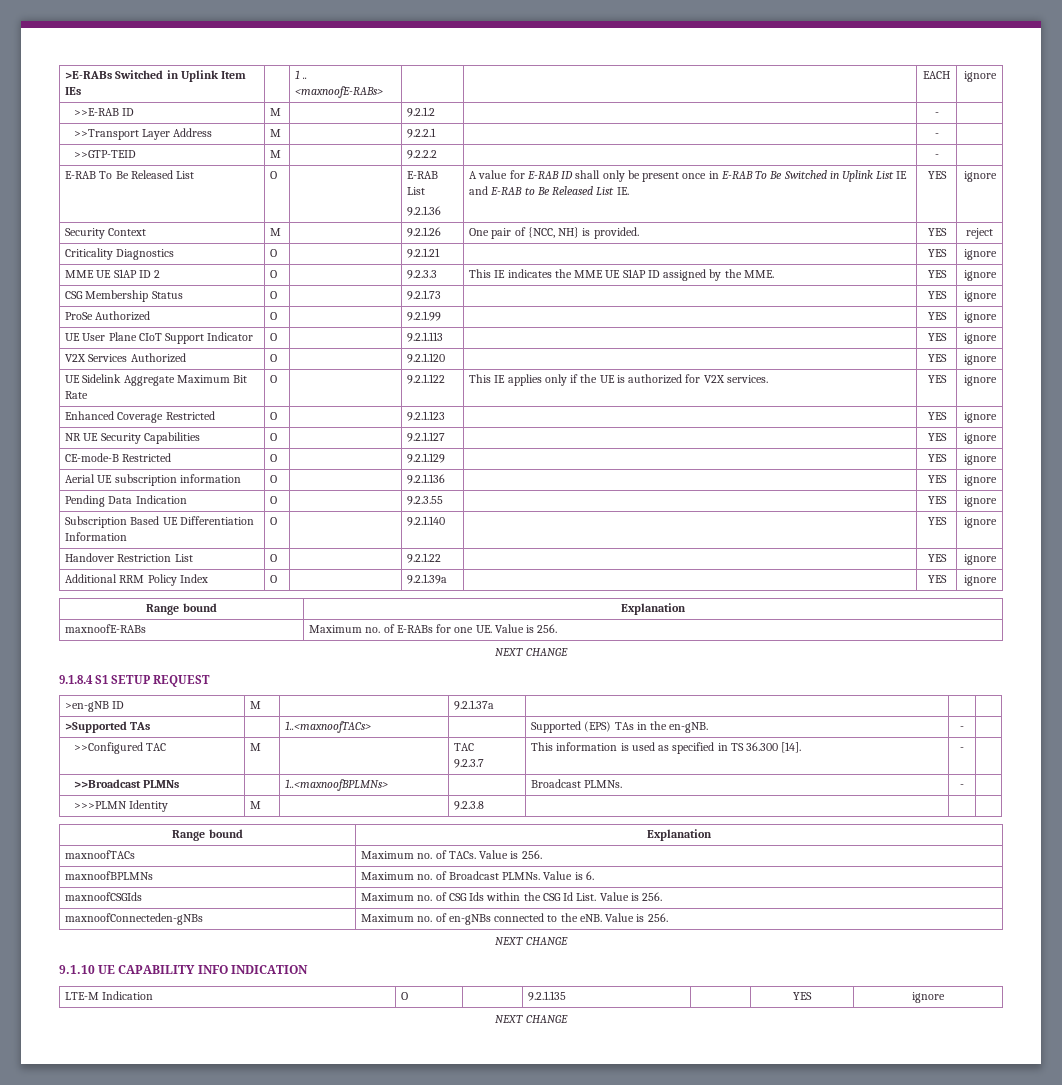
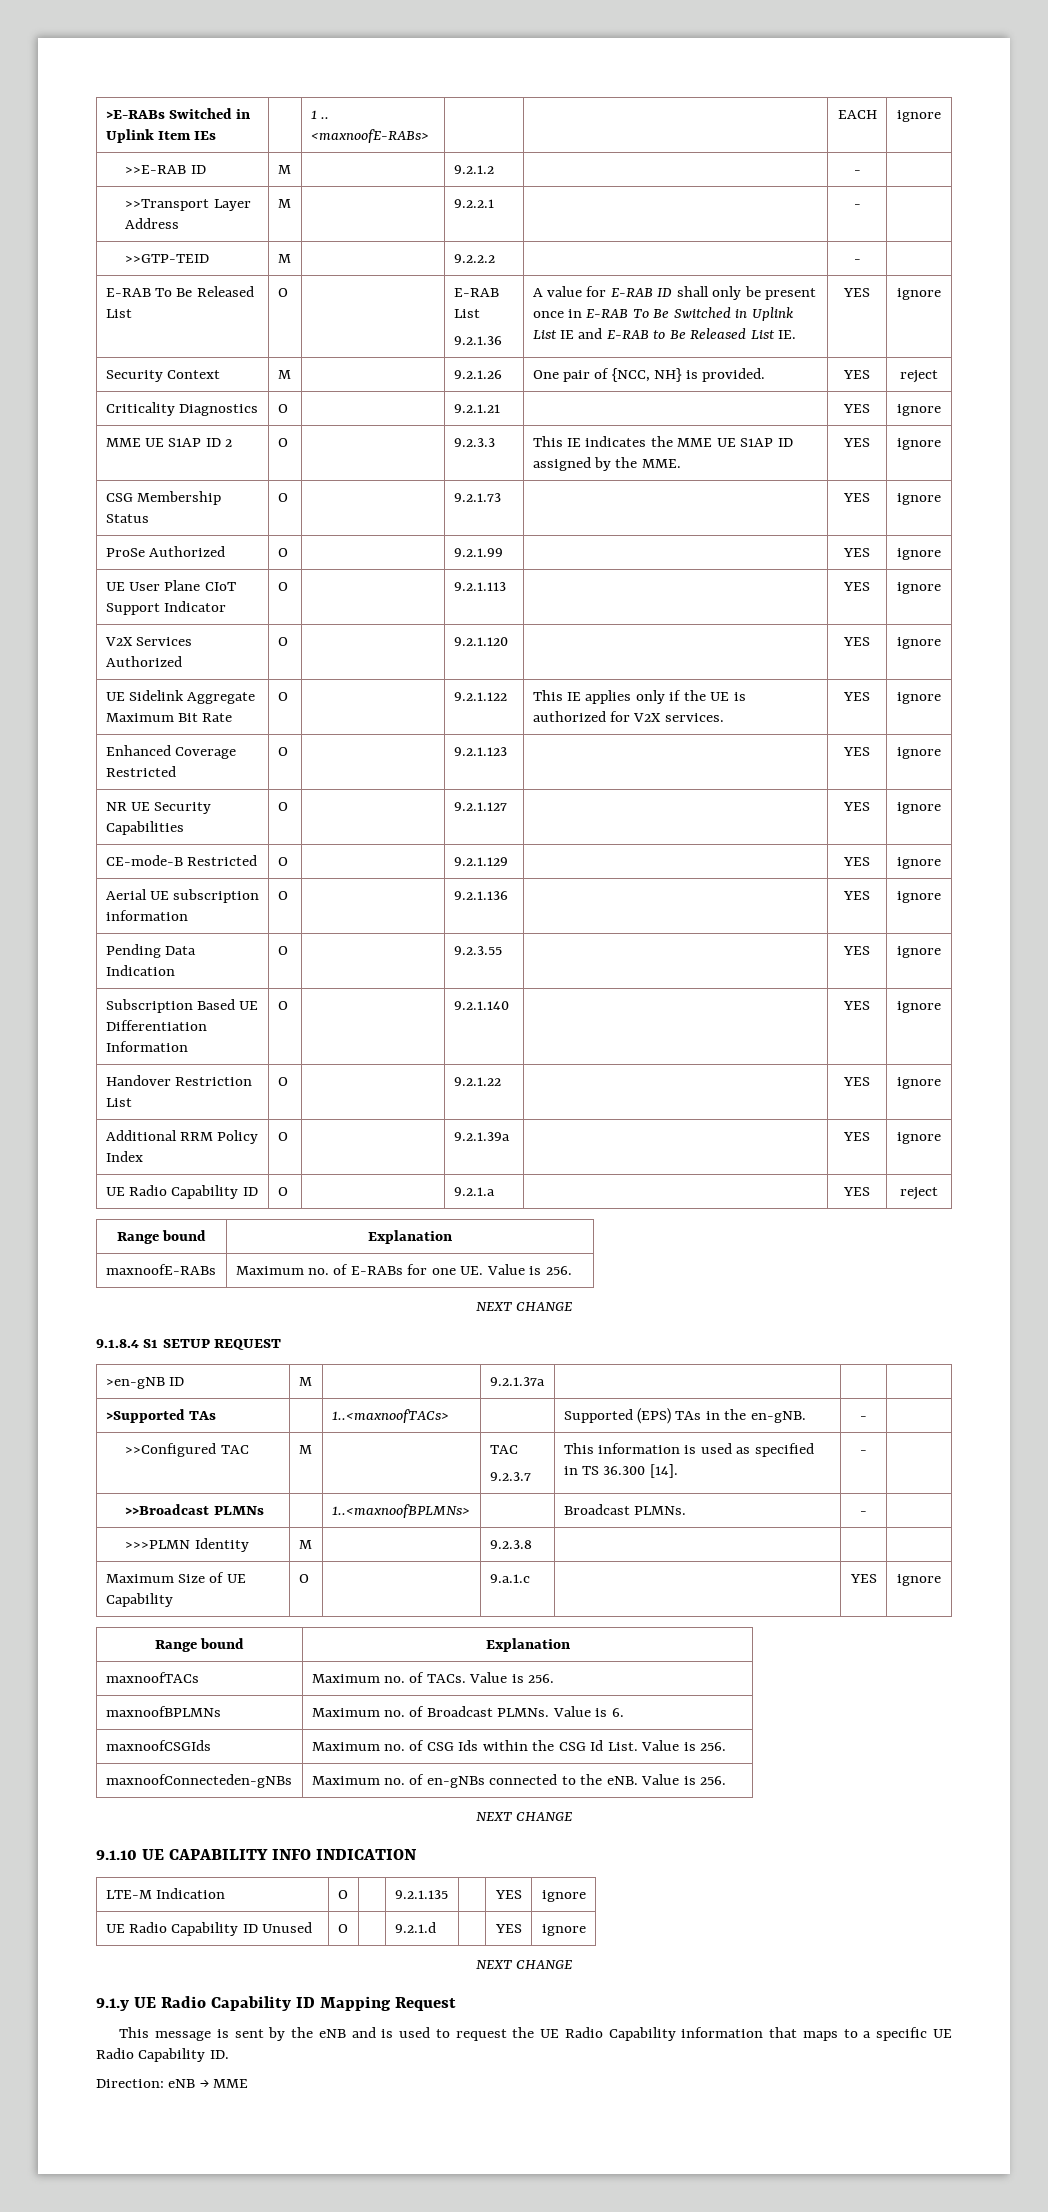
+ UE Radio Capability ID | O | | 9.2.1.a | | YES | reject
+ Maximum Size of UE Capability | O | | 9.a.1.c | | YES | ignore
  LTE-M Indication | O | | 9.2.1.135 | | YES | ignore
+ UE Radio Capability ID Unused | O | | 9.2.1.d | | YES | ignore
  NEXT CHANGE
+ 9.1.y UE Radio Capability ID Mapping Request
+ This message is sent by the eNB and is used to request the UE Radio Capability information that maps to a specific UE Radio Capability ID.
+ Direction: eNB → MME

